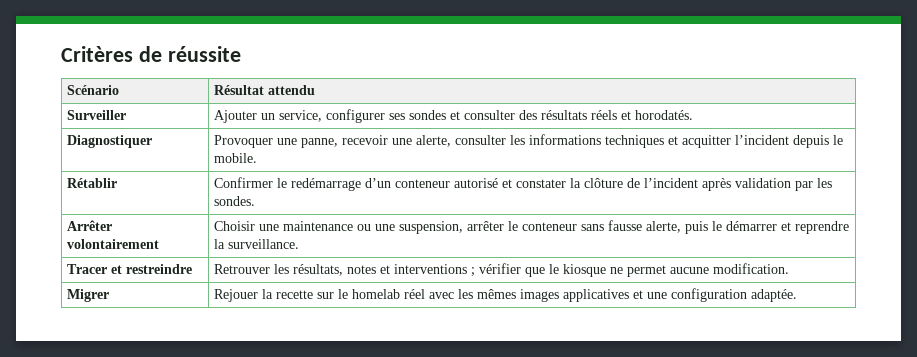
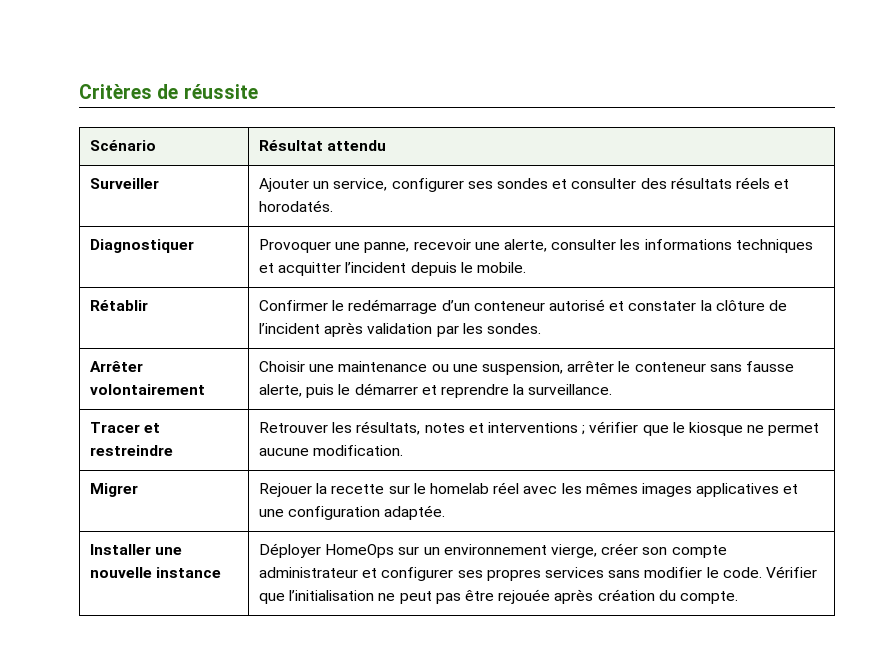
+ Installer une nouvelle instance | Déployer HomeOps sur un environnement vierge, créer son compte administrateur et configurer ses propres services sans modifier le code. Vérifier que l’initialisation ne peut pas être rejouée après création du compte.

